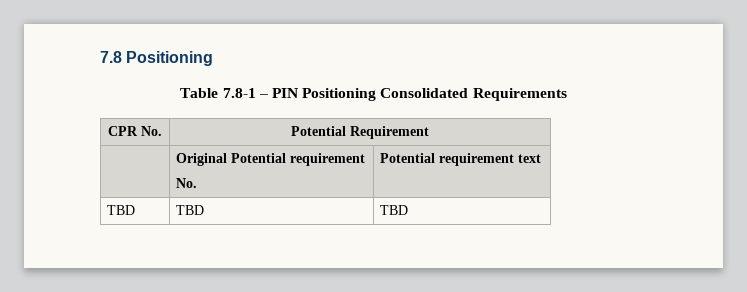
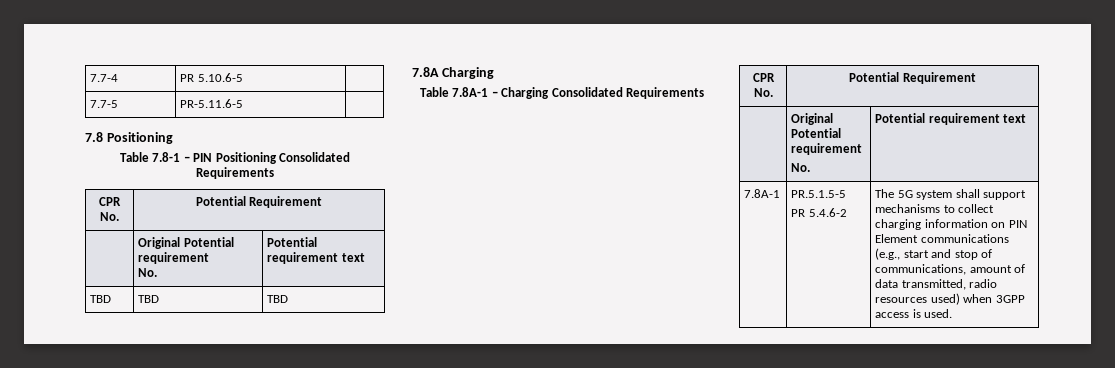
+ 7.7-4 | PR 5.10.6-5 |
+ 7.7-5 | PR-5.11.6-5 |
+ 7.8A Charging
+ Table 7.8A-1 – Charging Consolidated Requirements
+ CPR No. | Potential Requirement
+ | Original Potential requirement
+ No. | Potential requirement text
+ 7.8A-1 | PR.5.1.5-5
+ PR 5.4.6-2 | The 5G system shall support mechanisms to collect charging information on PIN Element communications (e.g., start and stop of communications, amount of data transmitted, radio resources used) when 3GPP access is used.

